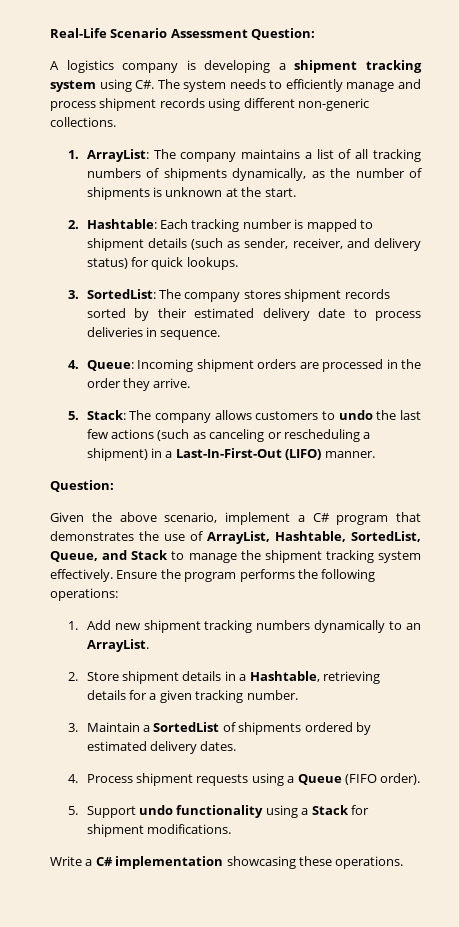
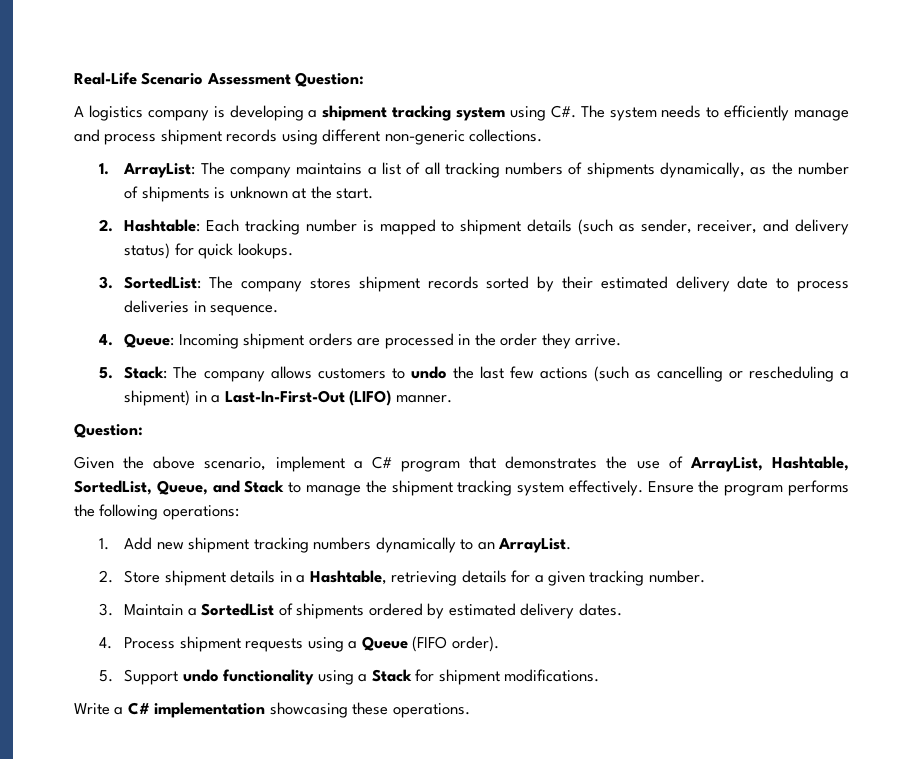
- 5. Stack: The company allows customers to undo the last few actions (such as canceling or rescheduling a shipment) in a Last-In-First-Out (LIFO) manner.
+ 5. Stack: The company allows customers to undo the last few actions (such as cancelling or rescheduling a shipment) in a Last-In-First-Out (LIFO) manner.

